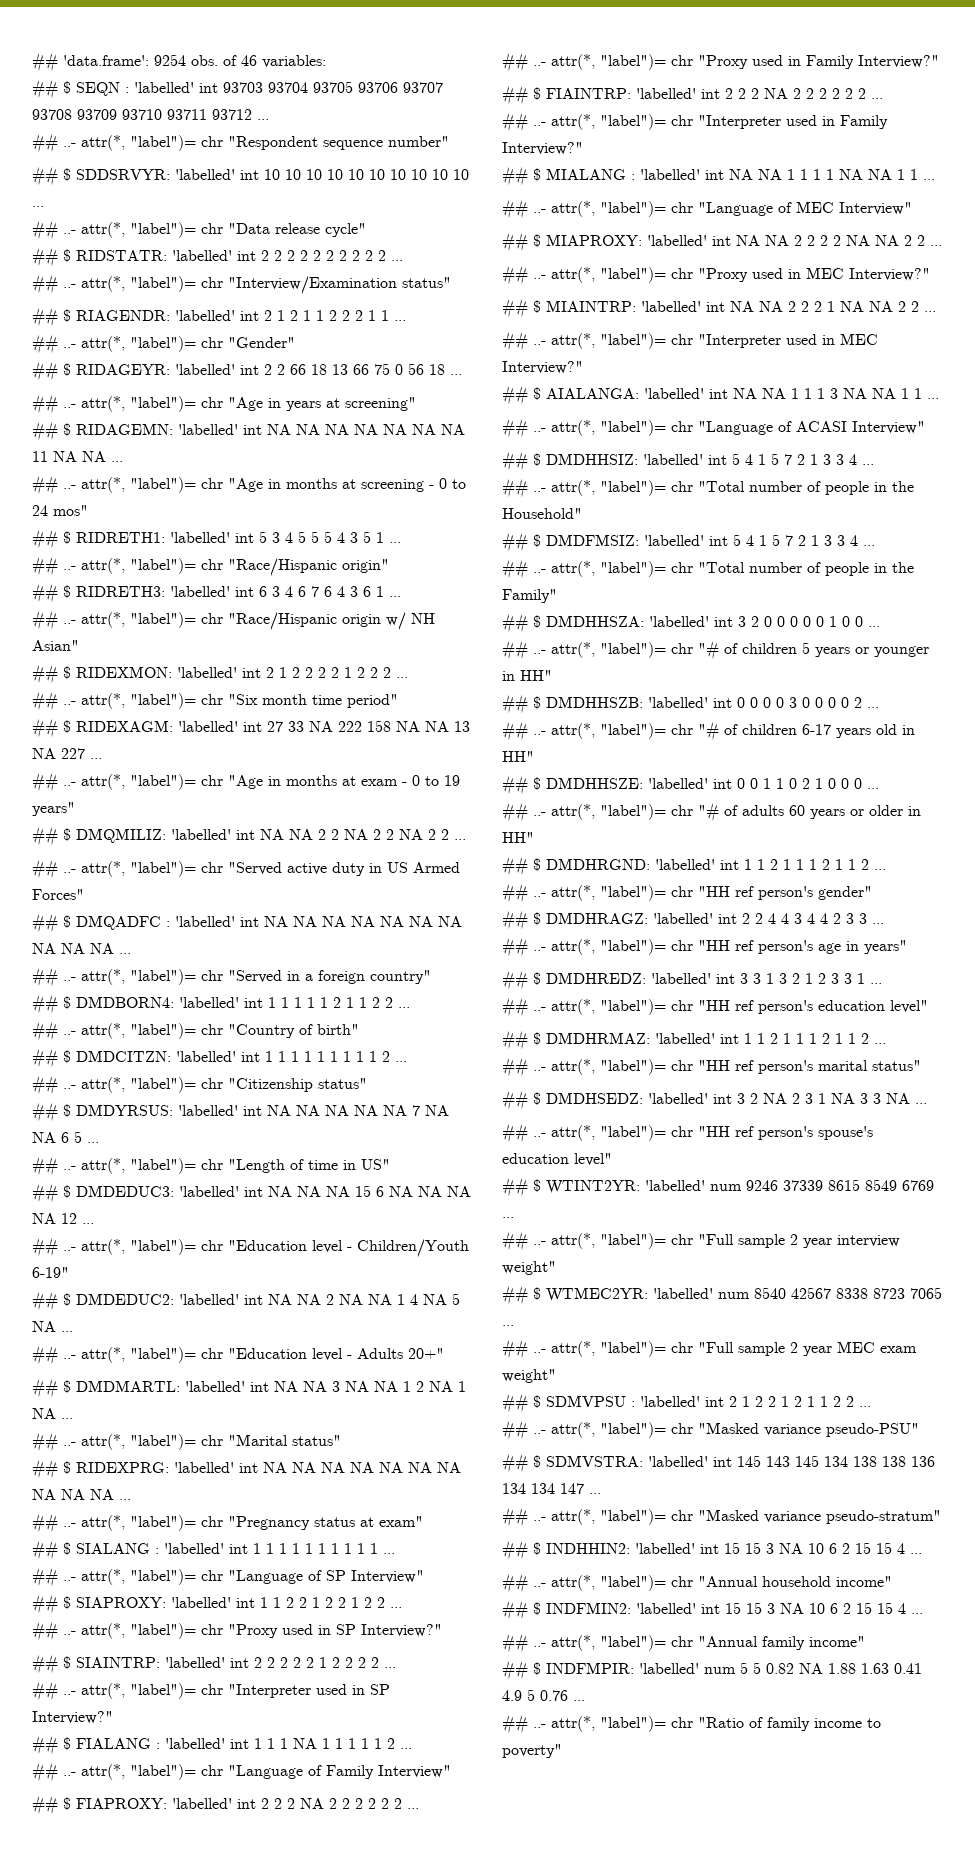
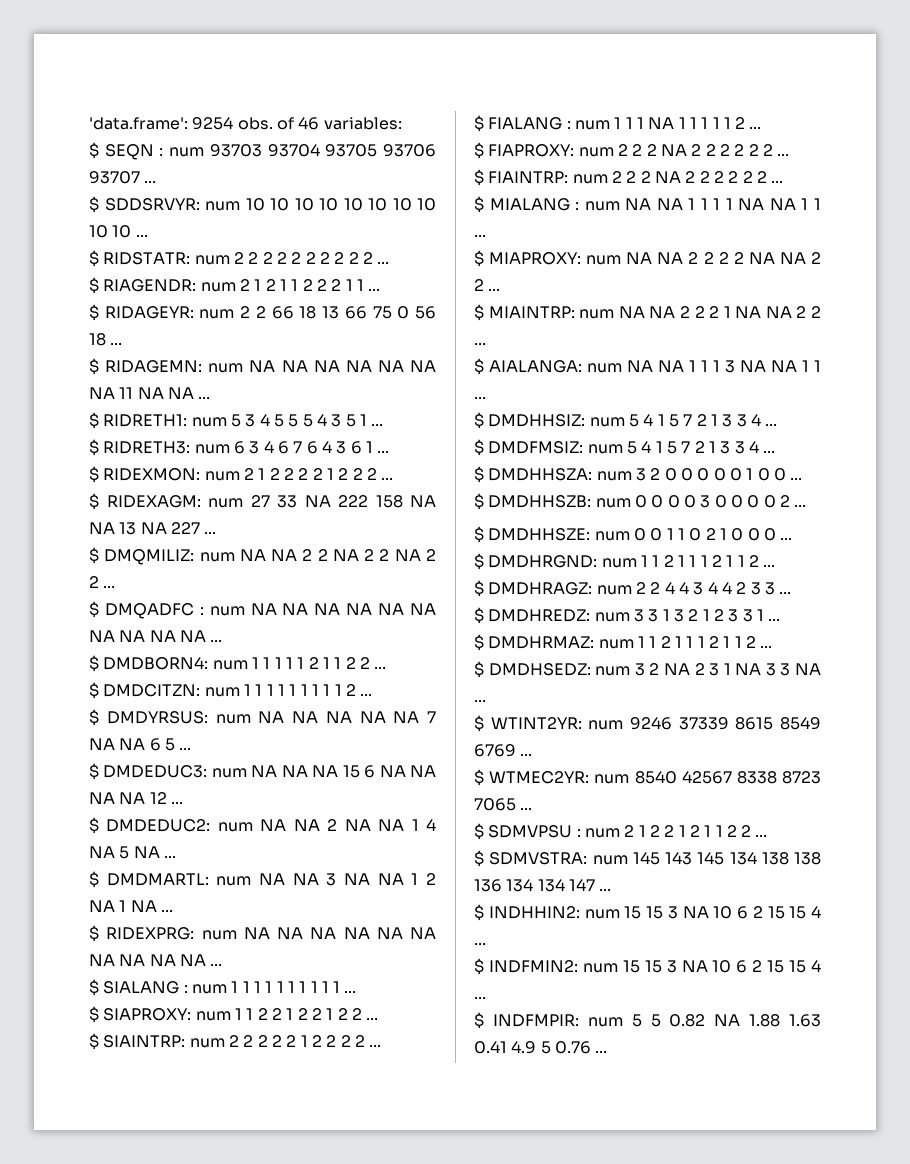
- ## 'data.frame': 9254 obs. of 46 variables:
+ 'data.frame': 9254 obs. of 46 variables:
- ## $ SEQN : 'labelled' int 93703 93704 93705 93706 93707 93708 93709 93710 93711 93712 ...
- ## ..- attr(*, "label")= chr "Respondent sequence number"
- ## $ SDDSRVYR: 'labelled' int 10 10 10 10 10 10 10 10 10 10 ...
+ $ SEQN : num 93703 93704 93705 93706 93707 ...
+ $ SDDSRVYR: num 10 10 10 10 10 10 10 10 10 10 ...
- ## ..- attr(*, "label")= chr "Data release cycle"
- ## $ RIDSTATR: 'labelled' int 2 2 2 2 2 2 2 2 2 2 ...
+ $ RIDSTATR: num 2 2 2 2 2 2 2 2 2 2 ...
- ## ..- attr(*, "label")= chr "Interview/Examination status"
- ## $ RIAGENDR: 'labelled' int 2 1 2 1 1 2 2 2 1 1 ...
+ $ RIAGENDR: num 2 1 2 1 1 2 2 2 1 1 ...
- ## ..- attr(*, "label")= chr "Gender"
- ## $ RIDAGEYR: 'labelled' int 2 2 66 18 13 66 75 0 56 18 ...
+ $ RIDAGEYR: num 2 2 66 18 13 66 75 0 56 18 ...
- ## ..- attr(*, "label")= chr "Age in years at screening"
- ## $ RIDAGEMN: 'labelled' int NA NA NA NA NA NA NA 11 NA NA ...
+ $ RIDAGEMN: num NA NA NA NA NA NA NA 11 NA NA ...
- ## ..- attr(*, "label")= chr "Age in months at screening - 0 to 24 mos"
- ## $ RIDRETH1: 'labelled' int 5 3 4 5 5 5 4 3 5 1 ...
+ $ RIDRETH1: num 5 3 4 5 5 5 4 3 5 1 ...
- ## ..- attr(*, "label")= chr "Race/Hispanic origin"
- ## $ RIDRETH3: 'labelled' int 6 3 4 6 7 6 4 3 6 1 ...
+ $ RIDRETH3: num 6 3 4 6 7 6 4 3 6 1 ...
- ## ..- attr(*, "label")= chr "Race/Hispanic origin w/ NH Asian"
- ## $ RIDEXMON: 'labelled' int 2 1 2 2 2 2 1 2 2 2 ...
+ $ RIDEXMON: num 2 1 2 2 2 2 1 2 2 2 ...
- ## ..- attr(*, "label")= chr "Six month time period"
- ## $ RIDEXAGM: 'labelled' int 27 33 NA 222 158 NA NA 13 NA 227 ...
+ $ RIDEXAGM: num 27 33 NA 222 158 NA NA 13 NA 227 ...
- ## ..- attr(*, "label")= chr "Age in months at exam - 0 to 19 years"
- ## $ DMQMILIZ: 'labelled' int NA NA 2 2 NA 2 2 NA 2 2 ...
+ $ DMQMILIZ: num NA NA 2 2 NA 2 2 NA 2 2 ...
- ## ..- attr(*, "label")= chr "Served active duty in US Armed Forces"
- ## $ DMQADFC : 'labelled' int NA NA NA NA NA NA NA NA NA NA ...
+ $ DMQADFC : num NA NA NA NA NA NA NA NA NA NA ...
- ## ..- attr(*, "label")= chr "Served in a foreign country"
- ## $ DMDBORN4: 'labelled' int 1 1 1 1 1 2 1 1 2 2 ...
+ $ DMDBORN4: num 1 1 1 1 1 2 1 1 2 2 ...
- ## ..- attr(*, "label")= chr "Country of birth"
- ## $ DMDCITZN: 'labelled' int 1 1 1 1 1 1 1 1 1 2 ...
+ $ DMDCITZN: num 1 1 1 1 1 1 1 1 1 2 ...
- ## ..- attr(*, "label")= chr "Citizenship status"
- ## $ DMDYRSUS: 'labelled' int NA NA NA NA NA 7 NA NA 6 5 ...
+ $ DMDYRSUS: num NA NA NA NA NA 7 NA NA 6 5 ...
- ## ..- attr(*, "label")= chr "Length of time in US"
- ## $ DMDEDUC3: 'labelled' int NA NA NA 15 6 NA NA NA NA 12 ...
+ $ DMDEDUC3: num NA NA NA 15 6 NA NA NA NA 12 ...
- ## ..- attr(*, "label")= chr "Education level - Children/Youth 6-19"
- ## $ DMDEDUC2: 'labelled' int NA NA 2 NA NA 1 4 NA 5 NA ...
+ $ DMDEDUC2: num NA NA 2 NA NA 1 4 NA 5 NA ...
- ## ..- attr(*, "label")= chr "Education level - Adults 20+"
- ## $ DMDMARTL: 'labelled' int NA NA 3 NA NA 1 2 NA 1 NA ...
+ $ DMDMARTL: num NA NA 3 NA NA 1 2 NA 1 NA ...
- ## ..- attr(*, "label")= chr "Marital status"
- ## $ RIDEXPRG: 'labelled' int NA NA NA NA NA NA NA NA NA NA ...
+ $ RIDEXPRG: num NA NA NA NA NA NA NA NA NA NA ...
- ## ..- attr(*, "label")= chr "Pregnancy status at exam"
- ## $ SIALANG : 'labelled' int 1 1 1 1 1 1 1 1 1 1 ...
+ $ SIALANG : num 1 1 1 1 1 1 1 1 1 1 ...
- ## ..- attr(*, "label")= chr "Language of SP Interview"
- ## $ SIAPROXY: 'labelled' int 1 1 2 2 1 2 2 1 2 2 ...
+ $ SIAPROXY: num 1 1 2 2 1 2 2 1 2 2 ...
- ## ..- attr(*, "label")= chr "Proxy used in SP Interview?"
- ## $ SIAINTRP: 'labelled' int 2 2 2 2 2 1 2 2 2 2 ...
+ $ SIAINTRP: num 2 2 2 2 2 1 2 2 2 2 ...
- ## ..- attr(*, "label")= chr "Interpreter used in SP Interview?"
- ## $ FIALANG : 'labelled' int 1 1 1 NA 1 1 1 1 1 2 ...
+ $ FIALANG : num 1 1 1 NA 1 1 1 1 1 2 ...
- ## ..- attr(*, "label")= chr "Language of Family Interview"
- ## $ FIAPROXY: 'labelled' int 2 2 2 NA 2 2 2 2 2 2 ...
+ $ FIAPROXY: num 2 2 2 NA 2 2 2 2 2 2 ...
- ## ..- attr(*, "label")= chr "Proxy used in Family Interview?"
- ## $ FIAINTRP: 'labelled' int 2 2 2 NA 2 2 2 2 2 2 ...
+ $ FIAINTRP: num 2 2 2 NA 2 2 2 2 2 2 ...
- ## ..- attr(*, "label")= chr "Interpreter used in Family Interview?"
- ## $ MIALANG : 'labelled' int NA NA 1 1 1 1 NA NA 1 1 ...
+ $ MIALANG : num NA NA 1 1 1 1 NA NA 1 1 ...
- ## ..- attr(*, "label")= chr "Language of MEC Interview"
- ## $ MIAPROXY: 'labelled' int NA NA 2 2 2 2 NA NA 2 2 ...
+ $ MIAPROXY: num NA NA 2 2 2 2 NA NA 2 2 ...
- ## ..- attr(*, "label")= chr "Proxy used in MEC Interview?"
- ## $ MIAINTRP: 'labelled' int NA NA 2 2 2 1 NA NA 2 2 ...
+ $ MIAINTRP: num NA NA 2 2 2 1 NA NA 2 2 ...
- ## ..- attr(*, "label")= chr "Interpreter used in MEC Interview?"
- ## $ AIALANGA: 'labelled' int NA NA 1 1 1 3 NA NA 1 1 ...
+ $ AIALANGA: num NA NA 1 1 1 3 NA NA 1 1 ...
- ## ..- attr(*, "label")= chr "Language of ACASI Interview"
- ## $ DMDHHSIZ: 'labelled' int 5 4 1 5 7 2 1 3 3 4 ...
+ $ DMDHHSIZ: num 5 4 1 5 7 2 1 3 3 4 ...
- ## ..- attr(*, "label")= chr "Total number of people in the Household"
- ## $ DMDFMSIZ: 'labelled' int 5 4 1 5 7 2 1 3 3 4 ...
+ $ DMDFMSIZ: num 5 4 1 5 7 2 1 3 3 4 ...
- ## ..- attr(*, "label")= chr "Total number of people in the Family"
- ## $ DMDHHSZA: 'labelled' int 3 2 0 0 0 0 0 1 0 0 ...
+ $ DMDHHSZA: num 3 2 0 0 0 0 0 1 0 0 ...
- ## ..- attr(*, "label")= chr "# of children 5 years or younger in HH"
- ## $ DMDHHSZB: 'labelled' int 0 0 0 0 3 0 0 0 0 2 ...
+ $ DMDHHSZB: num 0 0 0 0 3 0 0 0 0 2 ...
- ## ..- attr(*, "label")= chr "# of children 6-17 years old in HH"
- ## $ DMDHHSZE: 'labelled' int 0 0 1 1 0 2 1 0 0 0 ...
+ $ DMDHHSZE: num 0 0 1 1 0 2 1 0 0 0 ...
- ## ..- attr(*, "label")= chr "# of adults 60 years or older in HH"
- ## $ DMDHRGND: 'labelled' int 1 1 2 1 1 1 2 1 1 2 ...
+ $ DMDHRGND: num 1 1 2 1 1 1 2 1 1 2 ...
- ## ..- attr(*, "label")= chr "HH ref person's gender"
- ## $ DMDHRAGZ: 'labelled' int 2 2 4 4 3 4 4 2 3 3 ...
+ $ DMDHRAGZ: num 2 2 4 4 3 4 4 2 3 3 ...
- ## ..- attr(*, "label")= chr "HH ref person's age in years"
- ## $ DMDHREDZ: 'labelled' int 3 3 1 3 2 1 2 3 3 1 ...
+ $ DMDHREDZ: num 3 3 1 3 2 1 2 3 3 1 ...
- ## ..- attr(*, "label")= chr "HH ref person's education level"
- ## $ DMDHRMAZ: 'labelled' int 1 1 2 1 1 1 2 1 1 2 ...
+ $ DMDHRMAZ: num 1 1 2 1 1 1 2 1 1 2 ...
- ## ..- attr(*, "label")= chr "HH ref person's marital status"
- ## $ DMDHSEDZ: 'labelled' int 3 2 NA 2 3 1 NA 3 3 NA ...
+ $ DMDHSEDZ: num 3 2 NA 2 3 1 NA 3 3 NA ...
- ## ..- attr(*, "label")= chr "HH ref person's spouse's education level"
- ## $ WTINT2YR: 'labelled' num 9246 37339 8615 8549 6769 ...
+ $ WTINT2YR: num 9246 37339 8615 8549 6769 ...
- ## ..- attr(*, "label")= chr "Full sample 2 year interview weight"
- ## $ WTMEC2YR: 'labelled' num 8540 42567 8338 8723 7065 ...
+ $ WTMEC2YR: num 8540 42567 8338 8723 7065 ...
- ## ..- attr(*, "label")= chr "Full sample 2 year MEC exam weight"
- ## $ SDMVPSU : 'labelled' int 2 1 2 2 1 2 1 1 2 2 ...
+ $ SDMVPSU : num 2 1 2 2 1 2 1 1 2 2 ...
- ## ..- attr(*, "label")= chr "Masked variance pseudo-PSU"
- ## $ SDMVSTRA: 'labelled' int 145 143 145 134 138 138 136 134 134 147 ...
+ $ SDMVSTRA: num 145 143 145 134 138 138 136 134 134 147 ...
- ## ..- attr(*, "label")= chr "Masked variance pseudo-stratum"
- ## $ INDHHIN2: 'labelled' int 15 15 3 NA 10 6 2 15 15 4 ...
+ $ INDHHIN2: num 15 15 3 NA 10 6 2 15 15 4 ...
- ## ..- attr(*, "label")= chr "Annual household income"
- ## $ INDFMIN2: 'labelled' int 15 15 3 NA 10 6 2 15 15 4 ...
+ $ INDFMIN2: num 15 15 3 NA 10 6 2 15 15 4 ...
- ## ..- attr(*, "label")= chr "Annual family income"
- ## $ INDFMPIR: 'labelled' num 5 5 0.82 NA 1.88 1.63 0.41 4.9 5 0.76 ...
+ $ INDFMPIR: num 5 5 0.82 NA 1.88 1.63 0.41 4.9 5 0.76 ...
- ## ..- attr(*, "label")= chr "Ratio of family income to poverty"

